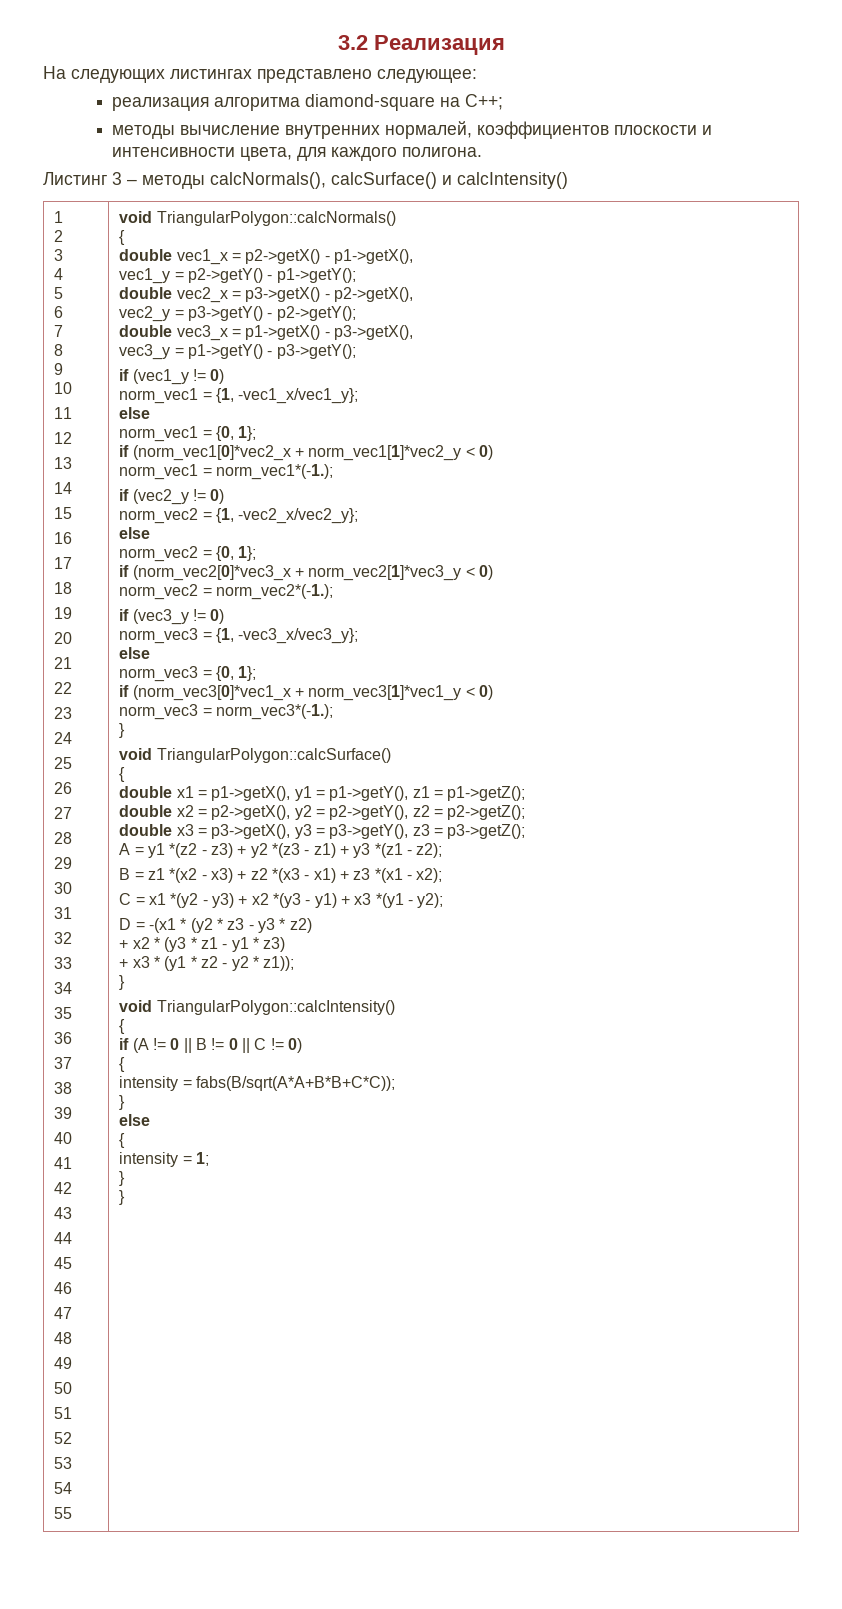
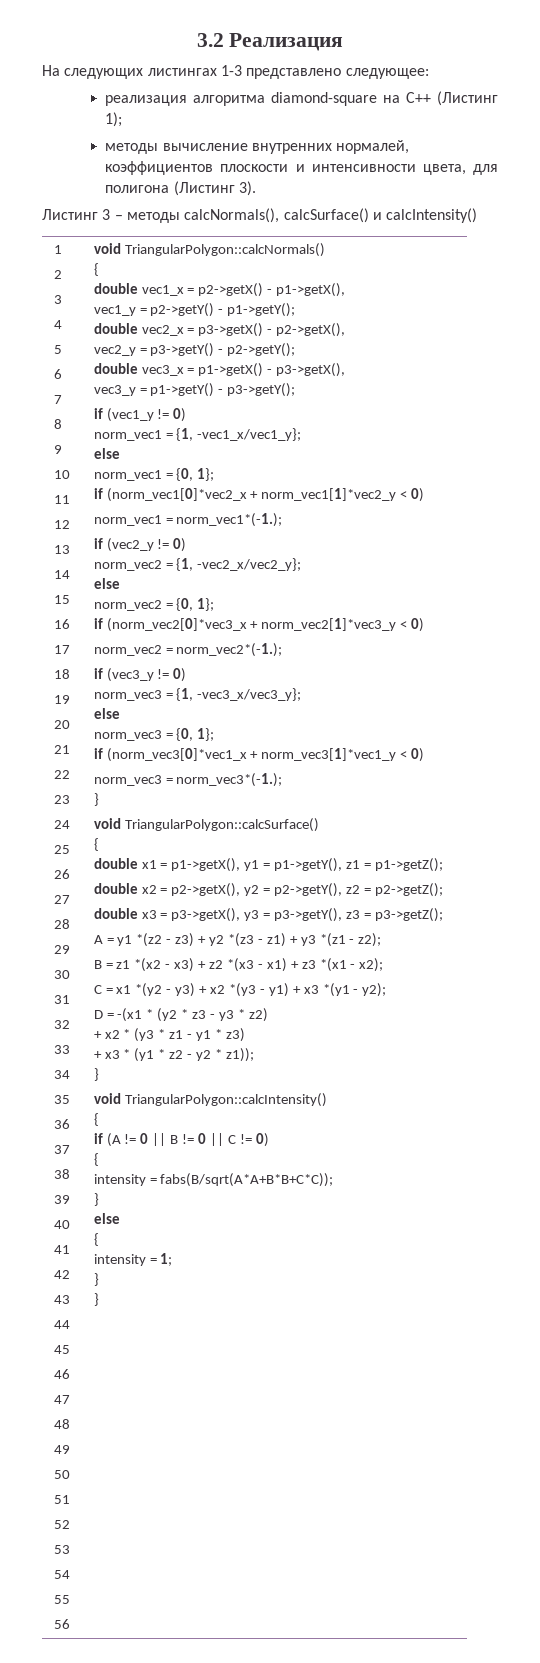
- На следующих листингах представлено следующее:
+ На следующих листингах 1-3 представлено следующее:
- реализация алгоритма diamond-square на C++;
+ реализация алгоритма diamond-square на C++ (Листинг 1);
- методы вычисление внутренних нормалей, коэффициентов плоскости и интенсивности цвета, для каждого полигона.
+ методы вычисление внутренних нормалей, коэффициентов плоскости и интенсивности цвета, для полигона (Листинг 3).
+ 56

